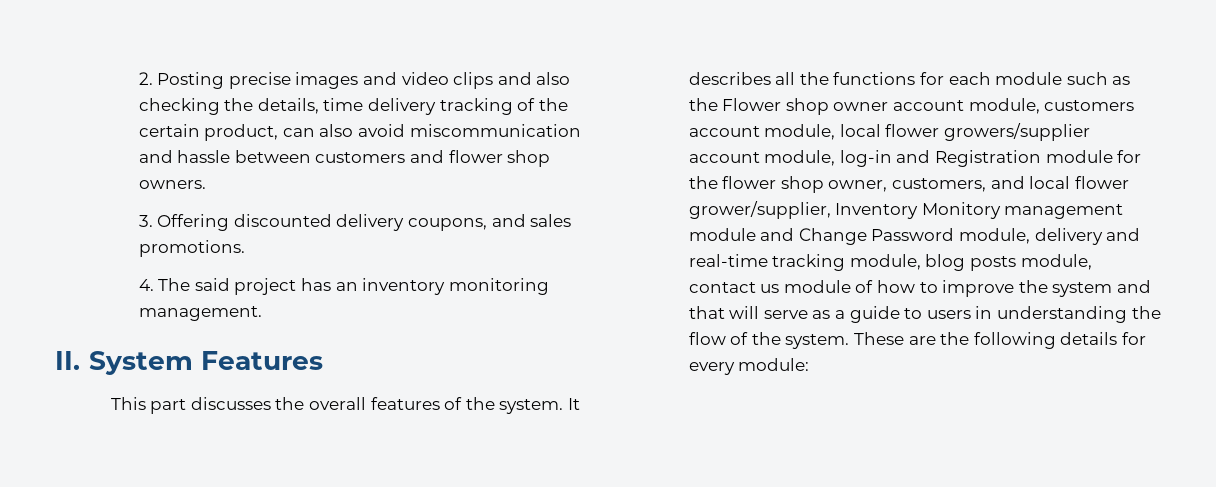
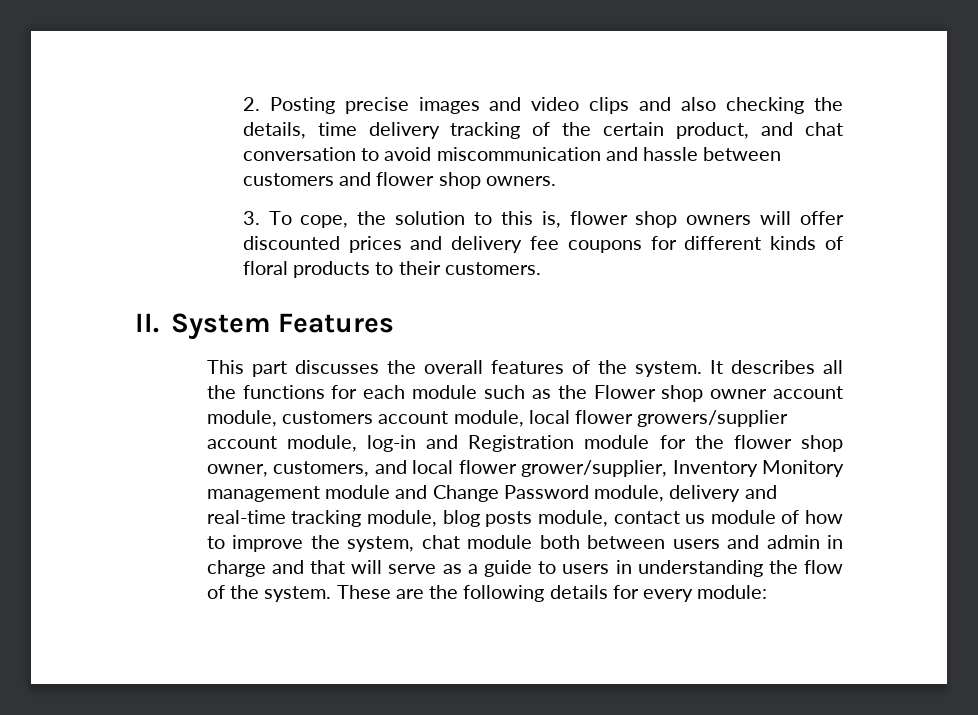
- 2. Posting precise images and video clips and also checking the details, time delivery tracking of the certain product, can also avoid miscommunication and hassle between customers and flower shop owners.
+ 2. Posting precise images and video clips and also checking the details, time delivery tracking of the certain product, and chat conversation to avoid miscommunication and hassle between customers and flower shop owners.
- 3. Offering discounted delivery coupons, and sales promotions.
- 4. The said project has an inventory monitoring management.
+ 3. To cope, the solution to this is, flower shop owners will offer discounted prices and delivery fee coupons for different kinds of floral products to their customers.
- It describes all the functions for each module such as the Flower shop owner account module, customers account module, local flower growers/supplier account module, log-in and Registration module for the flower shop owner, customers, and local flower grower/supplier, Inventory Monitory management module and Change Password module, delivery and real-time tracking module, blog posts module, contact us module of how to improve the system and that will serve as a guide to users in understanding the flow of the system.
+ It describes all the functions for each module such as the Flower shop owner account module, customers account module, local flower growers/supplier account module, log-in and Registration module for the flower shop owner, customers, and local flower grower/supplier, Inventory Monitory management module and Change Password module, delivery and real-time tracking module, blog posts module, contact us module of how to improve the system, chat module both between users and admin in charge and that will serve as a guide to users in understanding the flow of the system.

